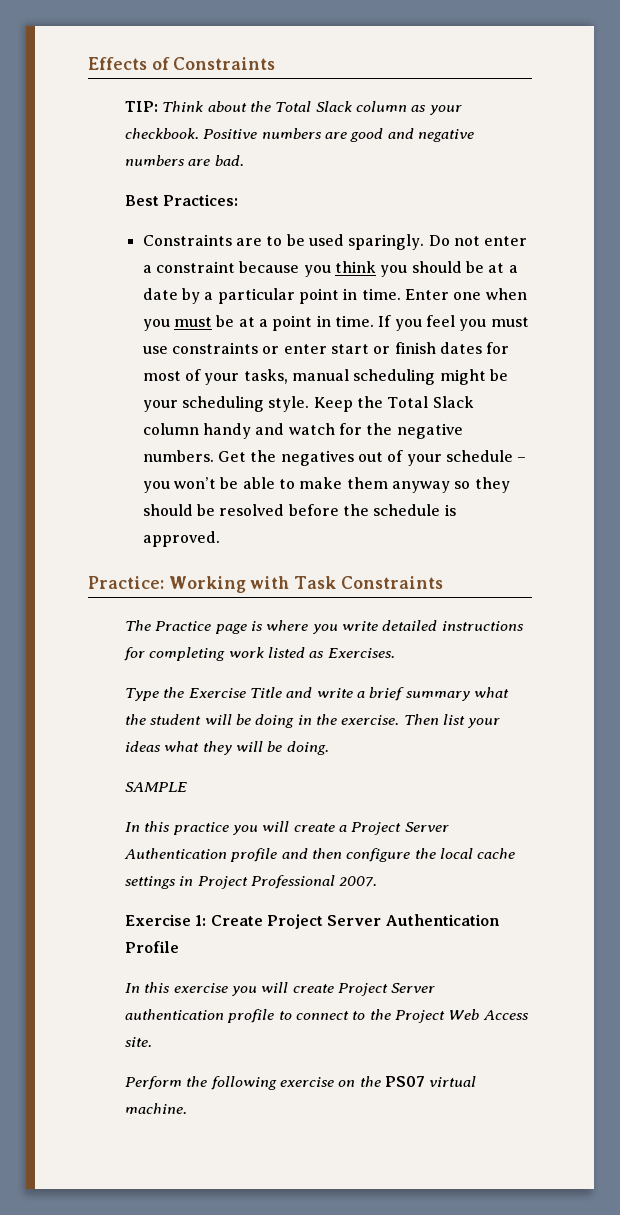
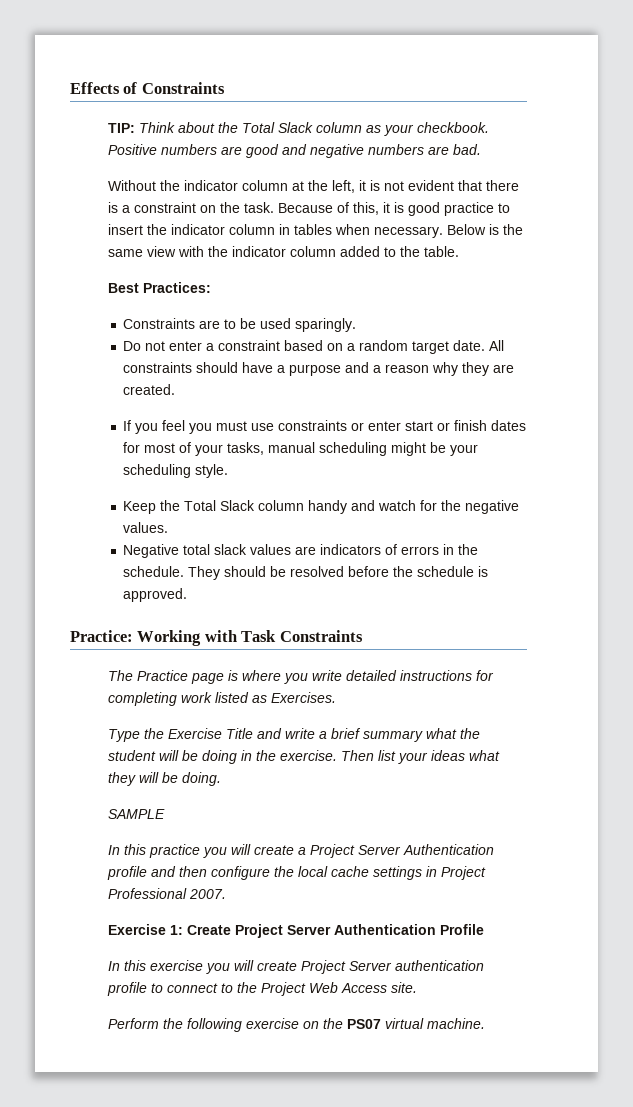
+ Without the indicator column at the left, it is not evident that there is a constraint on the task. Because of this, it is good practice to insert the indicator column in tables when necessary. Below is the same view with the indicator column added to the table.
- Constraints are to be used sparingly. Do not enter a constraint because you think you should be at a date by a particular point in time. Enter one when you must be at a point in time. If you feel you must use constraints or enter start or finish dates for most of your tasks, manual scheduling might be your scheduling style. Keep the Total Slack column handy and watch for the negative numbers. Get the negatives out of your schedule – you won’t be able to make them anyway so they should be resolved before the schedule is approved.
+ Constraints are to be used sparingly.
+ Do not enter a constraint based on a random target date. All constraints should have a purpose and a reason why they are created.
+ If you feel you must use constraints or enter start or finish dates for most of your tasks, manual scheduling might be your scheduling style.
+ Keep the Total Slack column handy and watch for the negative values.
+ Negative total slack values are indicators of errors in the schedule. They should be resolved before the schedule is approved.

